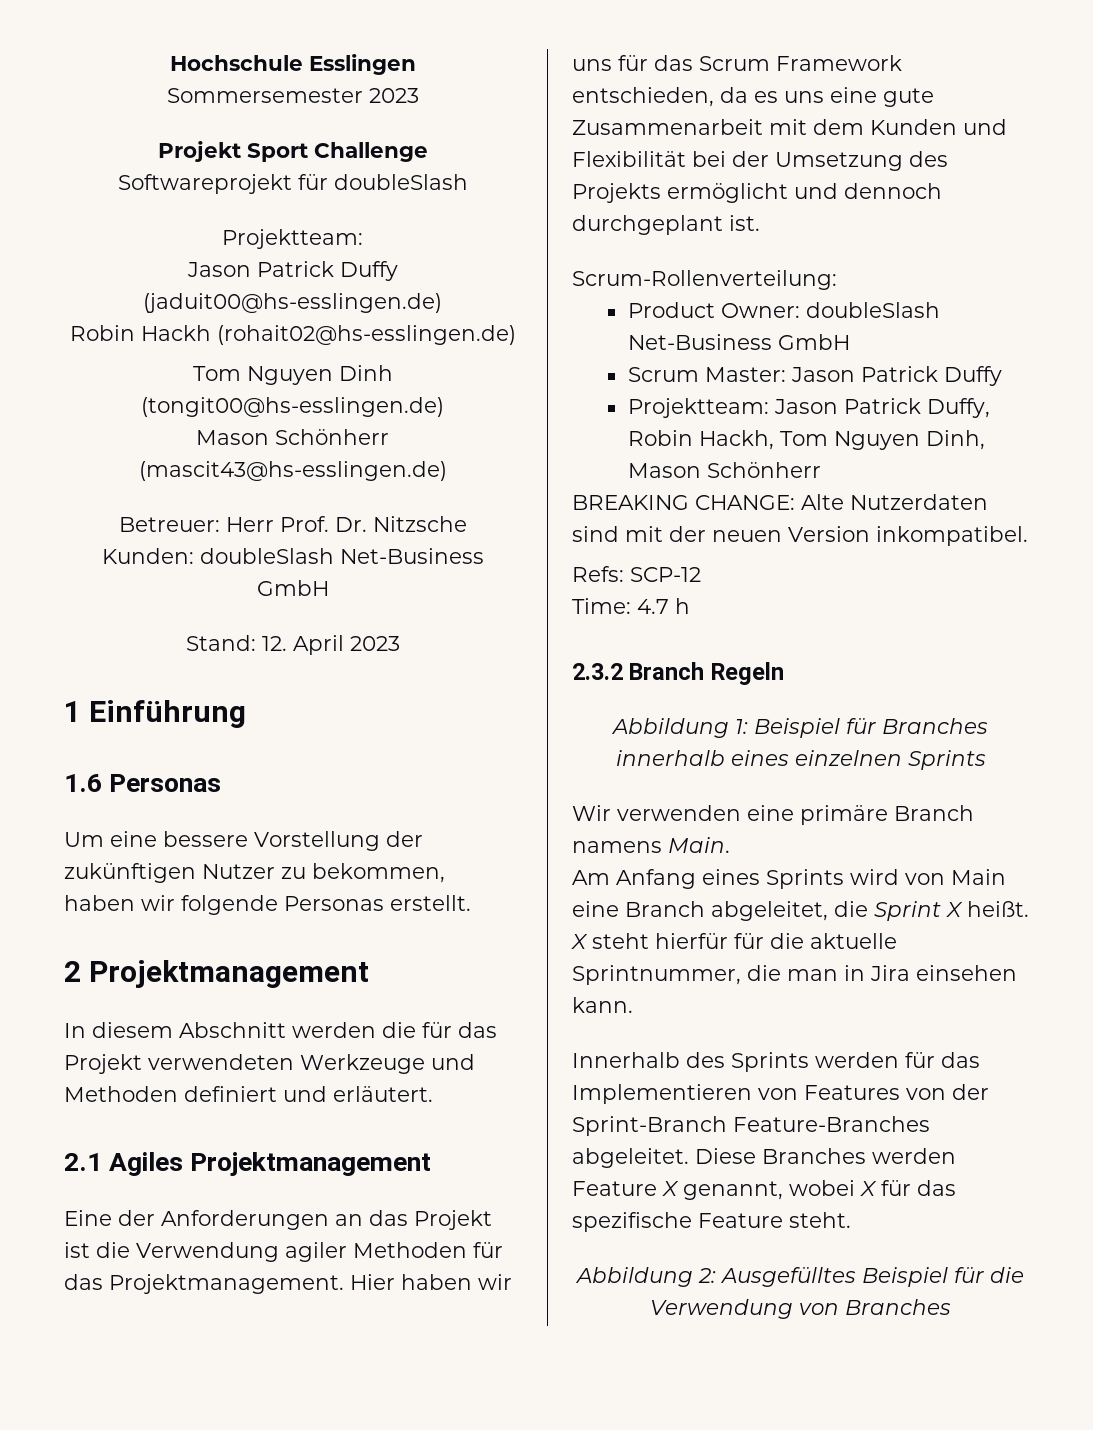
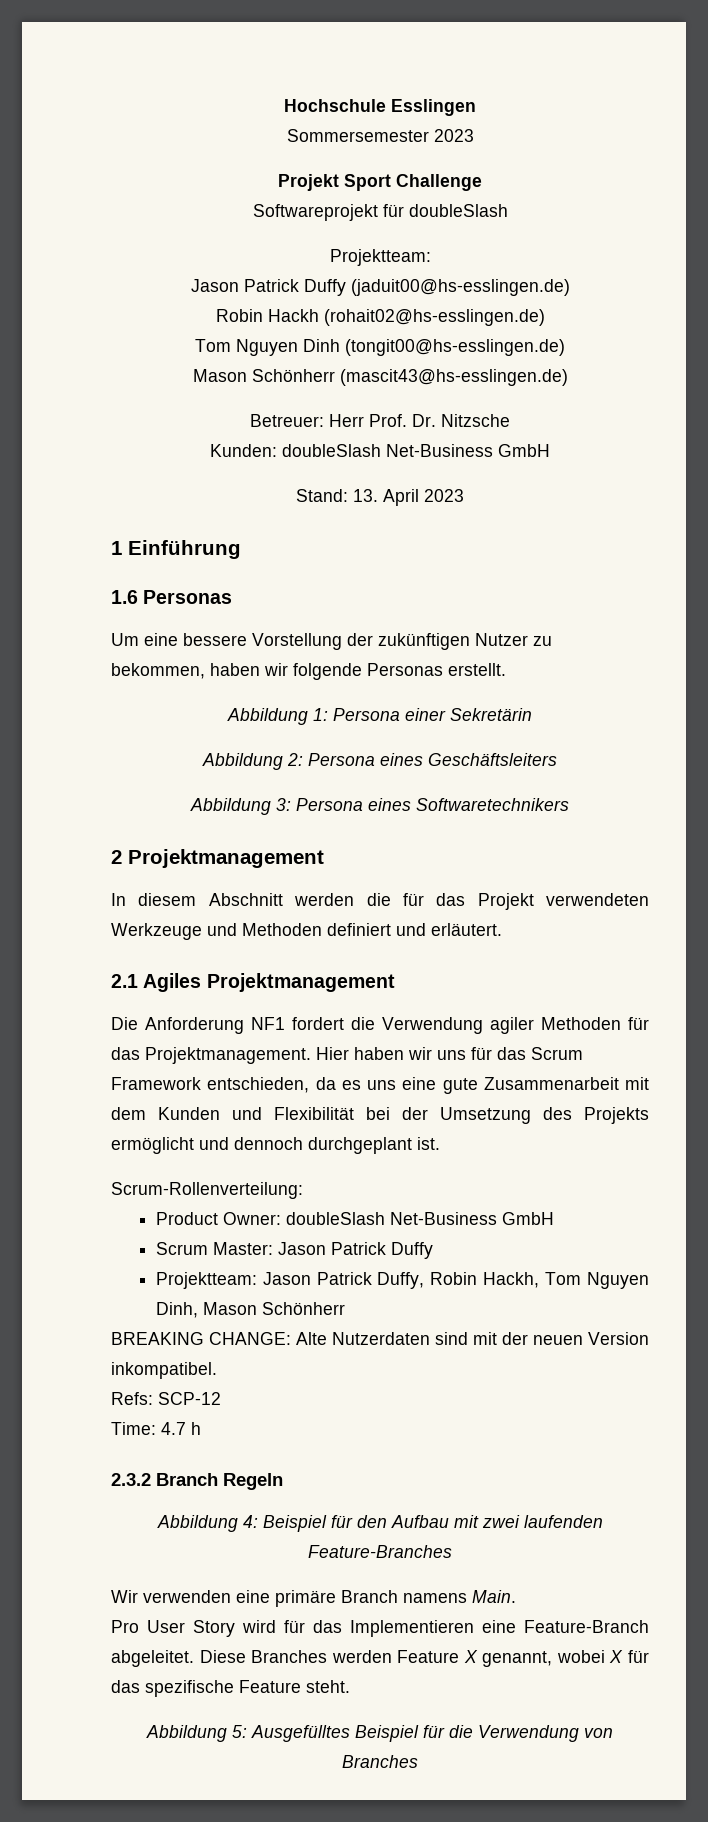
- Stand: 12. April 2023
+ Stand: 13. April 2023
+ Abbildung 1: Persona einer Sekretärin
+ Abbildung 2: Persona eines Geschäftsleiters
+ Abbildung 3: Persona eines Softwaretechnikers
- Eine der Anforderungen an das Projekt ist die Verwendung agiler Methoden für das Projektmanagement.
+ Die Anforderung NF1 fordert die Verwendung agiler Methoden für das Projektmanagement.
- Abbildung 1: Beispiel für Branches innerhalb eines einzelnen Sprints
+ Abbildung 4: Beispiel für den Aufbau mit zwei laufenden Feature-Branches
- Am Anfang eines Sprints wird von Main eine Branch abgeleitet, die Sprint X heißt. X steht hierfür für die aktuelle Sprintnummer, die man in Jira einsehen kann.
- Innerhalb des Sprints werden für das Implementieren von Features von der Sprint-Branch Feature-Branches abgeleitet.
+ Pro User Story wird für das Implementieren eine Feature-Branch abgeleitet.
- Abbildung 2: Ausgefülltes Beispiel für die Verwendung von Branches
+ Abbildung 5: Ausgefülltes Beispiel für die Verwendung von Branches

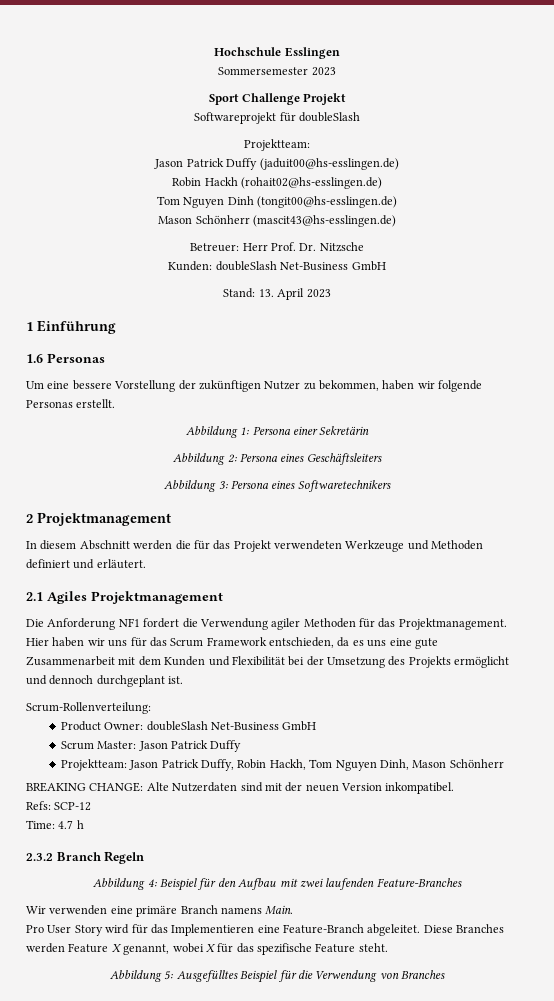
- Projekt Sport Challenge
+ Sport Challenge Projekt

